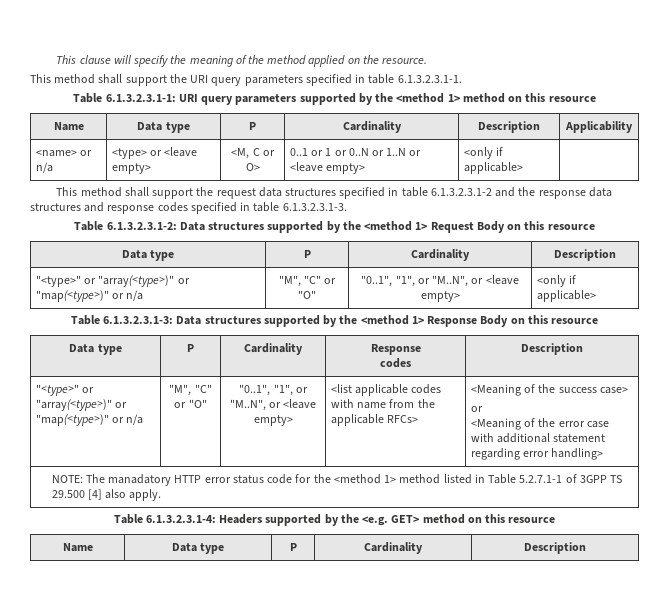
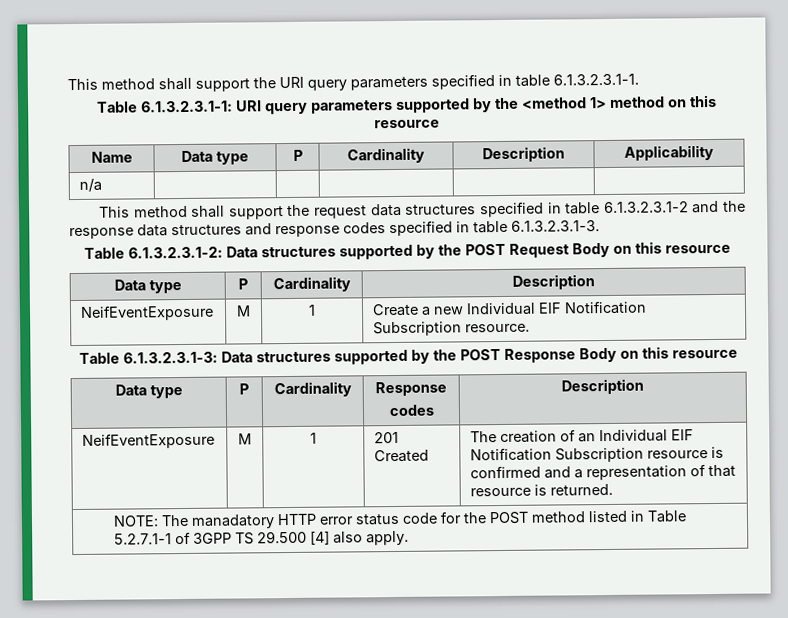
- This clause will specify the meaning of the method applied on the resource.
- <name> or n/a | <type> or <leave empty> | <M, C or O> | 0..1 or 1 or 0..N or 1..N or <leave empty> | <only if applicable> |
+ n/a | | | | |
- Table 6.1.3.2.3.1-2: Data structures supported by the <method 1> Request Body on this resource
+ Table 6.1.3.2.3.1-2: Data structures supported by the POST Request Body on this resource
- "<type>" or "array(<type>)" or "map(<type>)" or n/a | "M", "C" or "O" | "0..1", "1", or "M..N", or <leave empty> | <only if applicable>
+ NeifEventExposure | M | 1 | Create a new Individual EIF Notification Subscription resource.
- Table 6.1.3.2.3.1-3: Data structures supported by the <method 1> Response Body on this resource
+ Table 6.1.3.2.3.1-3: Data structures supported by the POST Response Body on this resource
- "<type>" or "array(<type>)" or "map(<type>)" or n/a | "M", "C" or "O" | "0..1", "1", or "M..N", or <leave empty> | <list applicable codes with name from the applicable RFCs> | <Meaning of the success case>
- or
- <Meaning of the error case with additional statement regarding error handling>
+ NeifEventExposure | M | 1 | 201 Created | The creation of an Individual EIF Notification Subscription resource is confirmed and a representation of that resource is returned.
- NOTE: The manadatory HTTP error status code for the <method 1> method listed in Table 5.2.7.1-1 of 3GPP TS 29.500 [4] also apply.
+ NOTE: The manadatory HTTP error status code for the POST method listed in Table 5.2.7.1-1 of 3GPP TS 29.500 [4] also apply.
- Table 6.1.3.2.3.1-4: Headers supported by the <e.g. GET> method on this resource
- Name | Data type | P | Cardinality | Description

